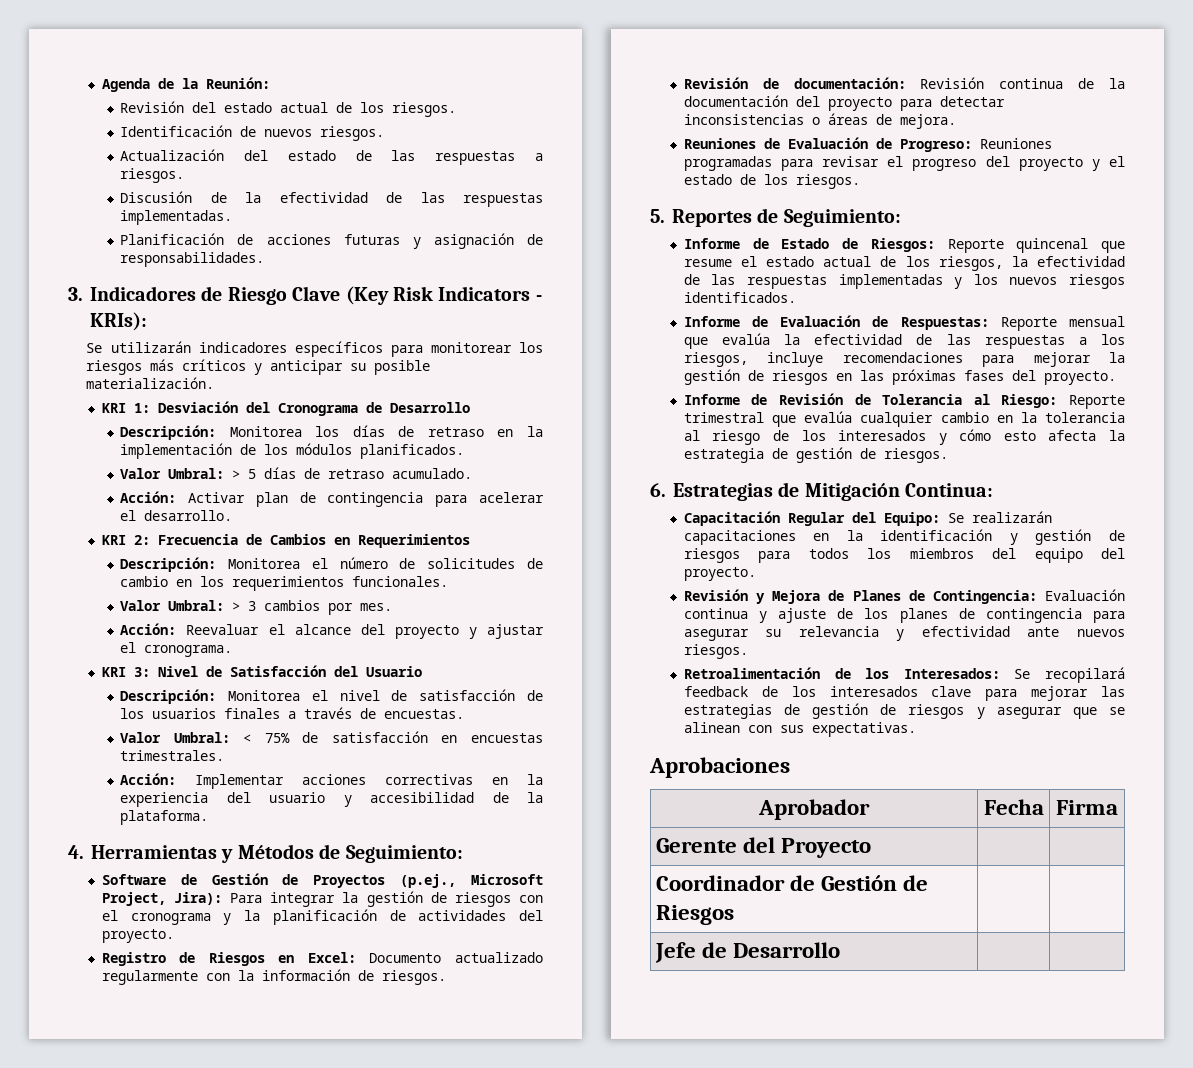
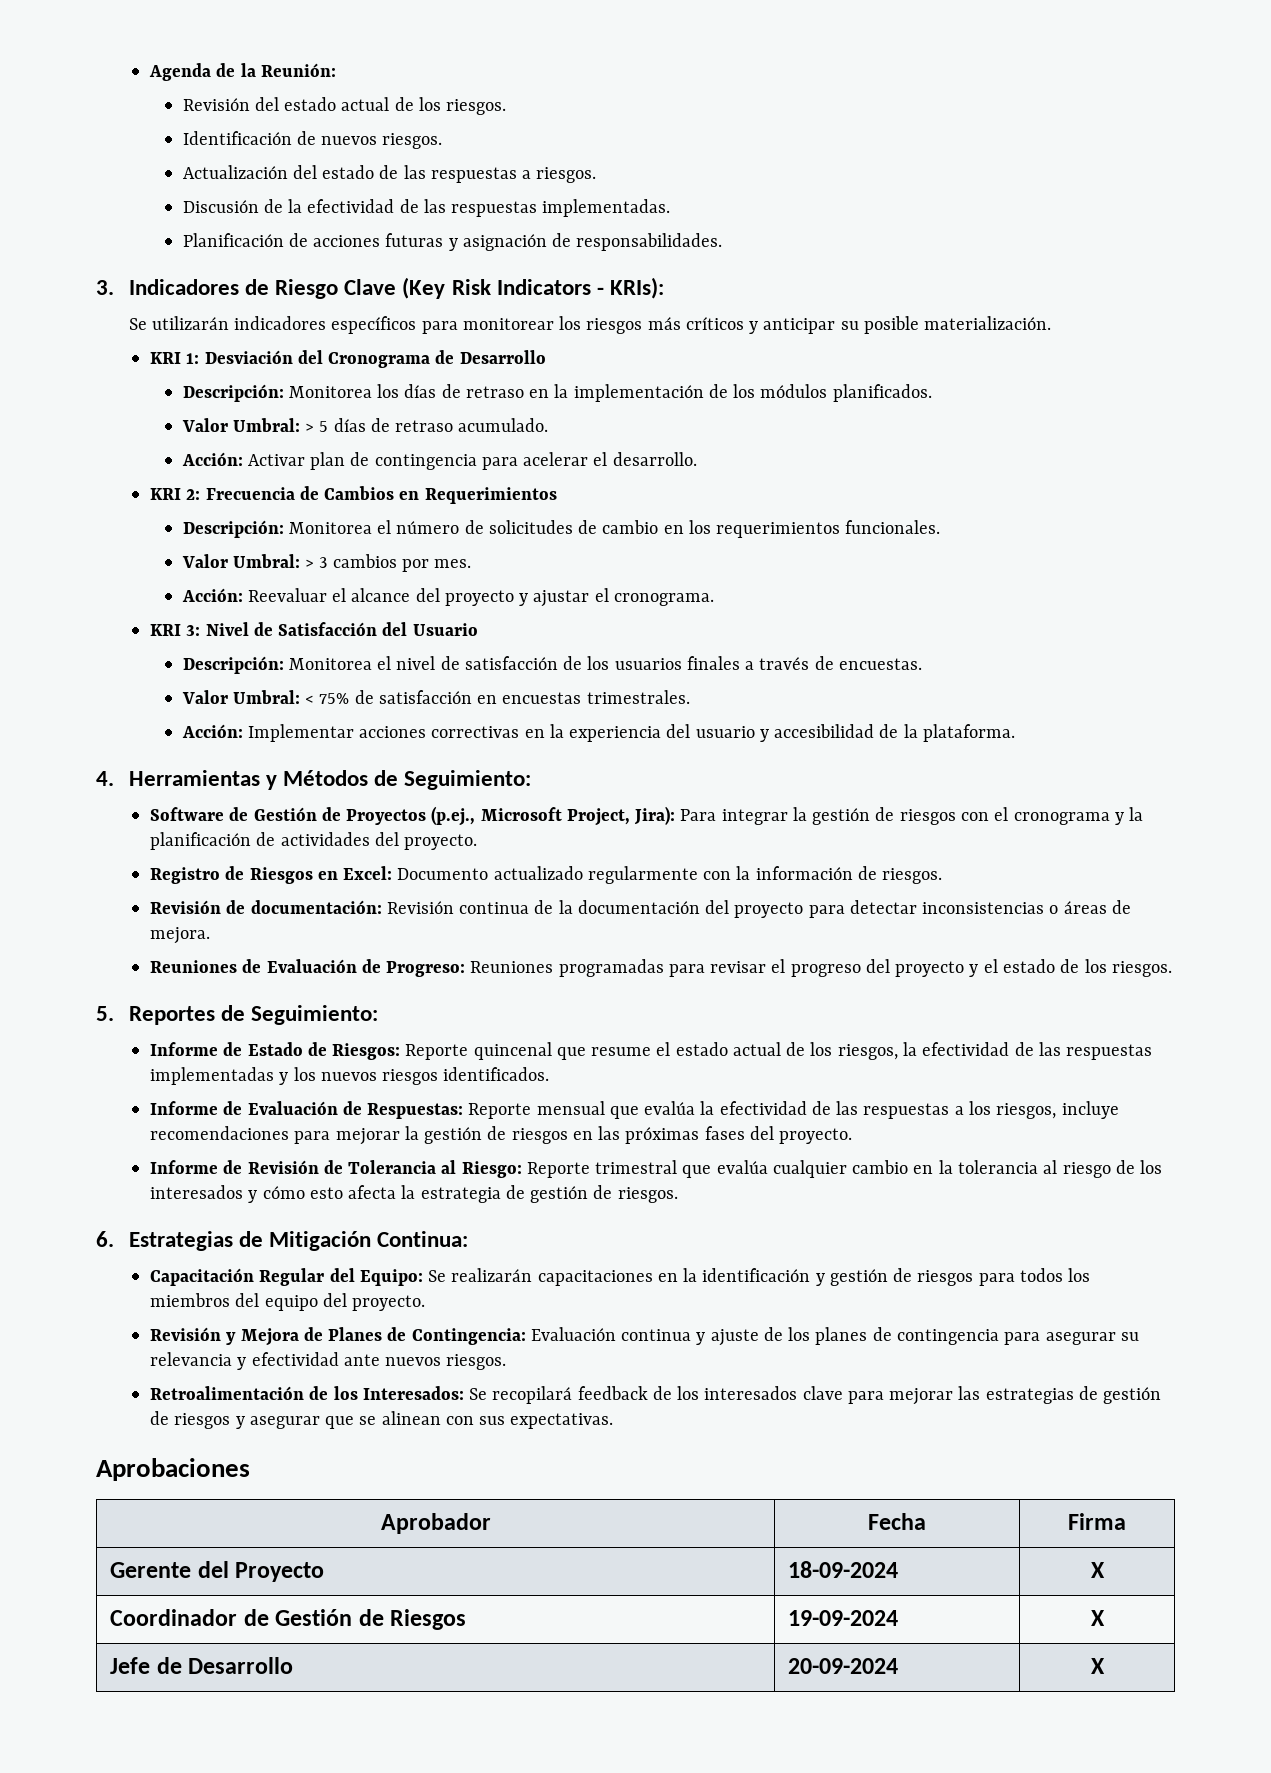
- Gerente del Proyecto | |
+ Gerente del Proyecto | 18-09-2024 | X
- Coordinador de Gestión de Riesgos | |
+ Coordinador de Gestión de Riesgos | 19-09-2024 | X
- Jefe de Desarrollo | |
+ Jefe de Desarrollo | 20-09-2024 | X

